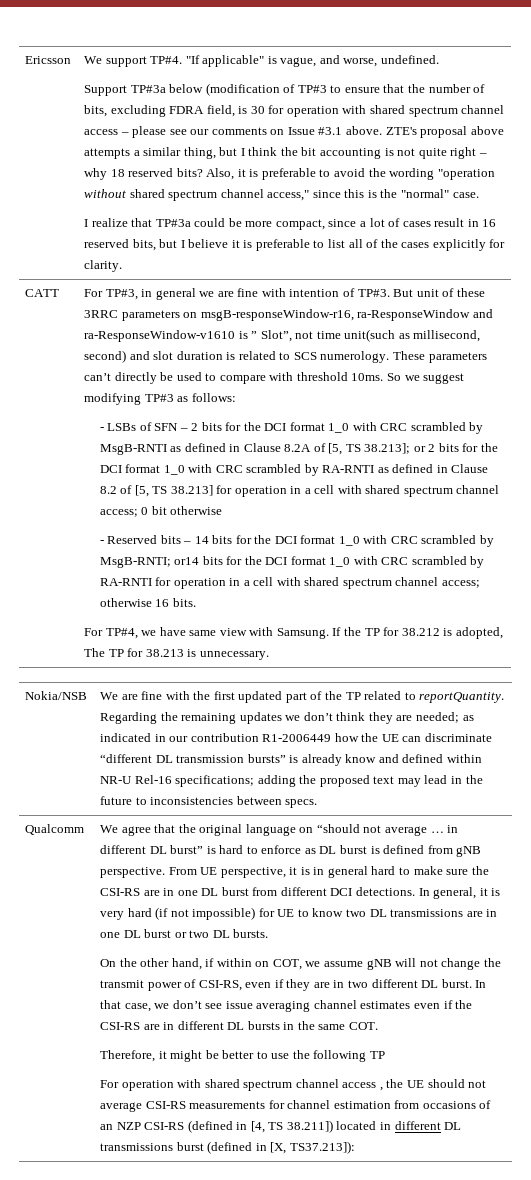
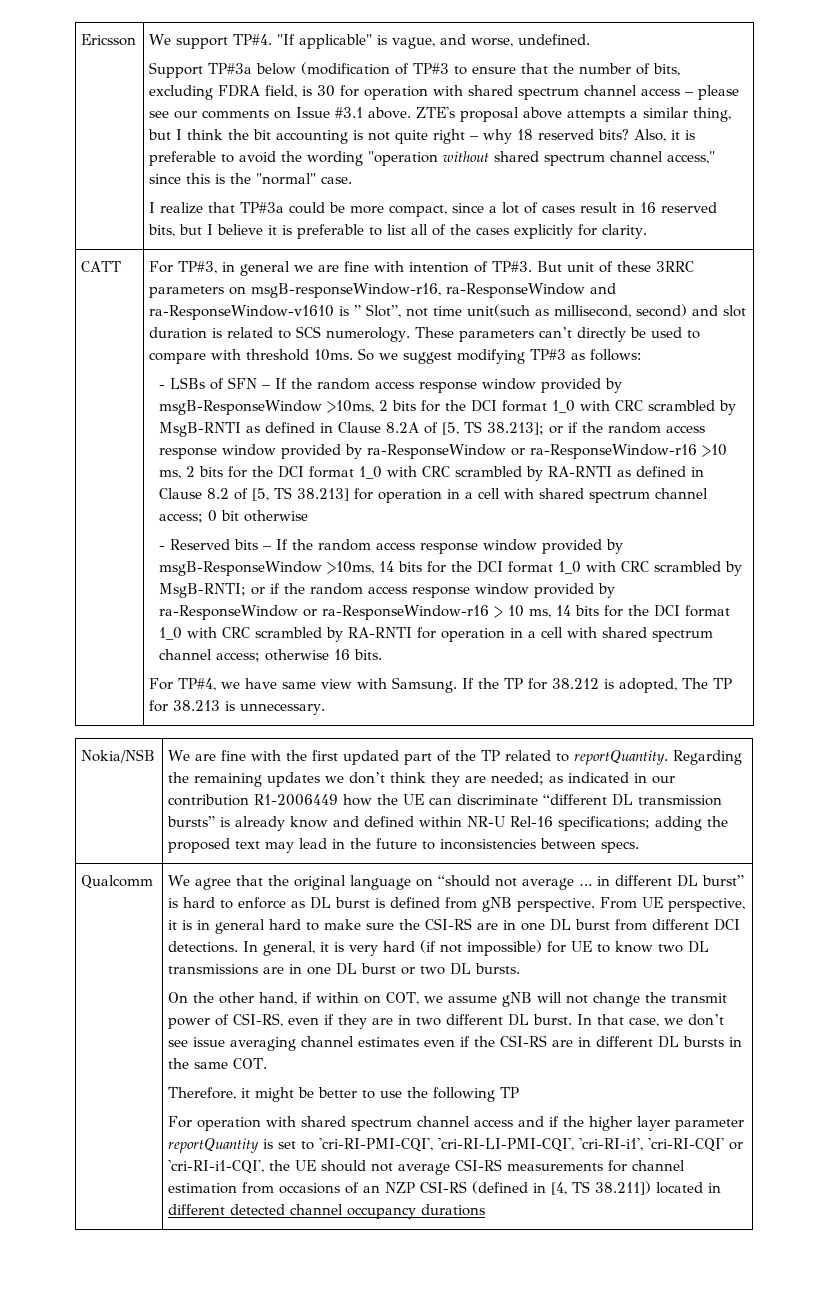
- - LSBs of SFN – 2 bits for the DCI format 1_0 with CRC scrambled by MsgB-RNTI as defined in Clause 8.2A of [5, TS 38.213];
+ - LSBs of SFN – If the random access response window provided by msgB-ResponseWindow >10ms, 2 bits for the DCI format 1_0 with CRC scrambled by MsgB-RNTI as defined in Clause 8.2A of [5, TS 38.213];
- or 2 bits for the DCI format 1_0 with CRC scrambled by RA-RNTI as defined in Clause 8.2 of [5, TS 38.213] for operation in a cell with shared spectrum channel access;
+ or if the random access response window provided by ra-ResponseWindow or ra-ResponseWindow-r16 >10 ms, 2 bits for the DCI format 1_0 with CRC scrambled by RA-RNTI as defined in Clause 8.2 of [5, TS 38.213] for operation in a cell with shared spectrum channel access;
- - Reserved bits – 14 bits for the DCI format 1_0 with CRC scrambled by MsgB-RNTI; or14 bits for the DCI format 1_0 with CRC scrambled by RA-RNTI for operation in a cell with shared spectrum channel access; otherwise 16 bits.
+ - Reserved bits – If the random access response window provided by msgB-ResponseWindow >10ms, 14 bits for the DCI format 1_0 with CRC scrambled by MsgB-RNTI; or if the random access response window provided by ra-ResponseWindow or ra-ResponseWindow-r16 > 10 ms, 14 bits for the DCI format 1_0 with CRC scrambled by RA-RNTI for operation in a cell with shared spectrum channel access; otherwise 16 bits.
- For operation with shared spectrum channel access , the UE should not average CSI-RS measurements for channel estimation from occasions of an NZP CSI-RS (defined in [4, TS 38.211]) located in different DL transmissions burst (defined in [X, TS37.213]):
+ For operation with shared spectrum channel access and if the higher layer parameter reportQuantity is set to 'cri-RI-PMI-CQI', 'cri-RI-LI-PMI-CQI', 'cri-RI-i1', 'cri-RI-CQI' or 'cri-RI-i1-CQI', the UE should not average CSI-RS measurements for channel estimation from occasions of an NZP CSI-RS (defined in [4, TS 38.211]) located in different detected channel occupancy durations

